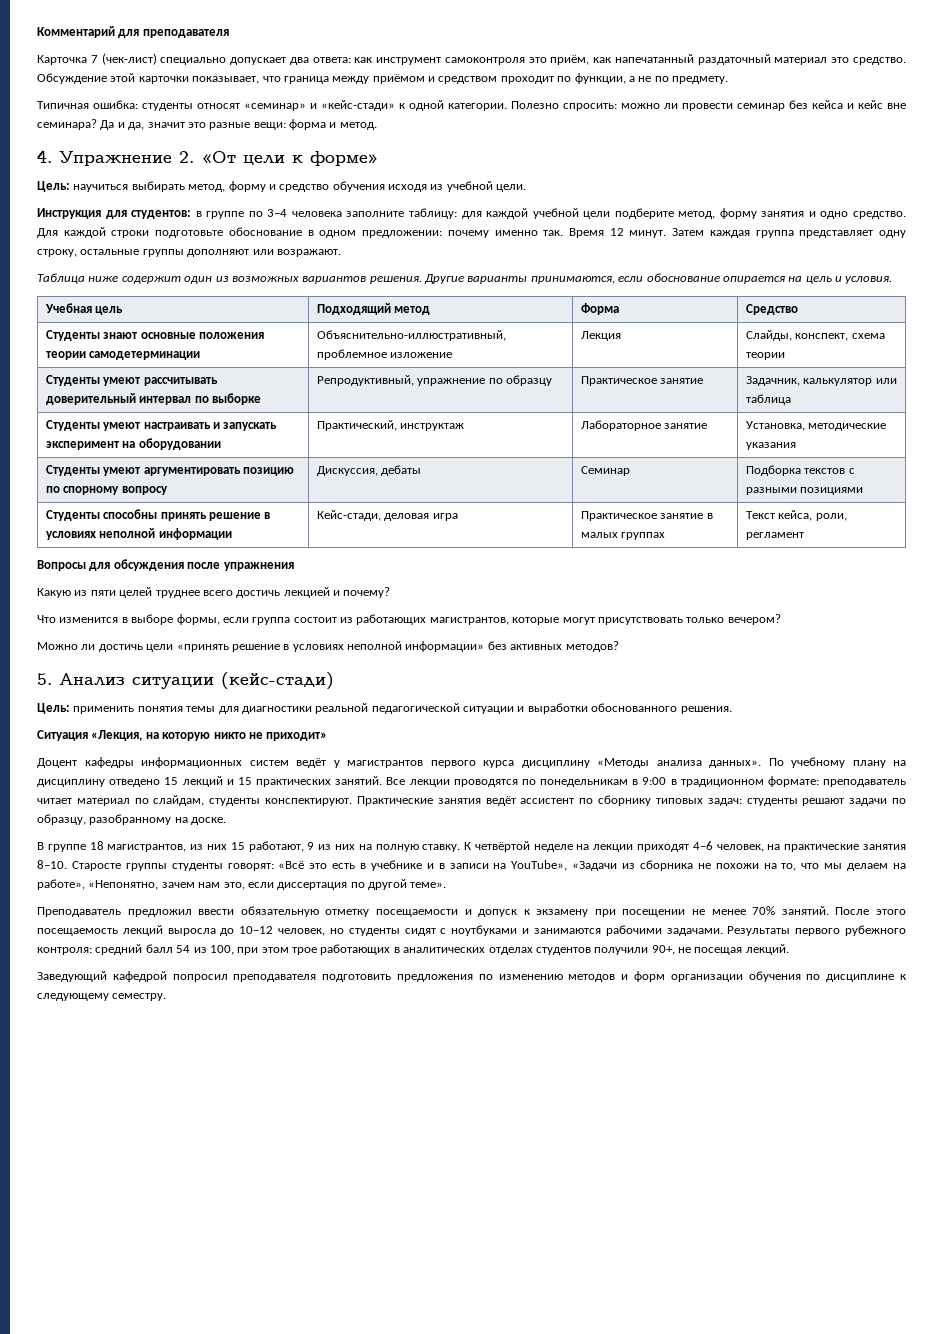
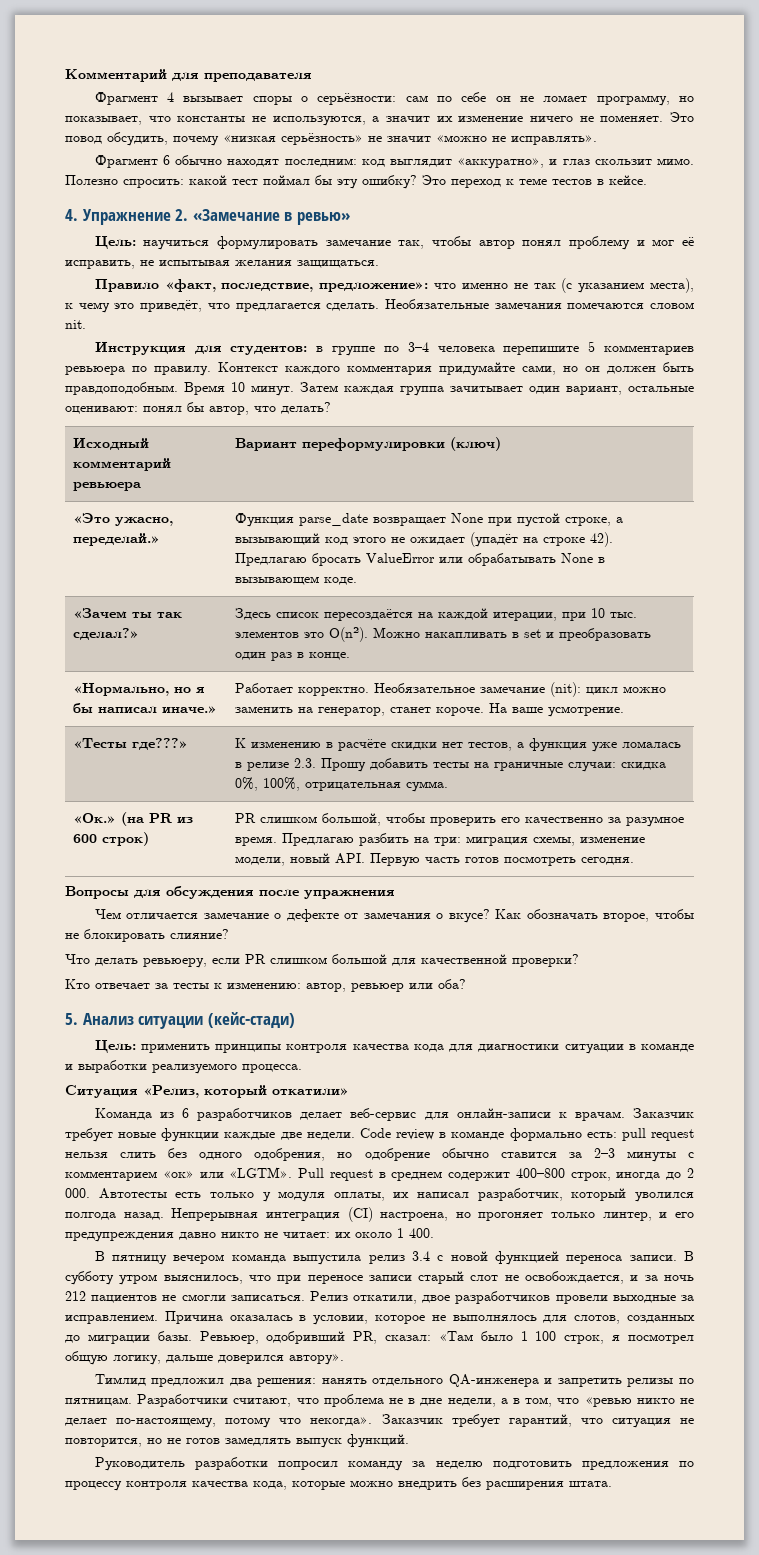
- Карточка 7 (чек-лист) специально допускает два ответа: как инструмент самоконтроля это приём, как напечатанный раздаточный материал это средство. Обсуждение этой карточки показывает, что граница между приёмом и средством проходит по функции, а не по предмету.
- Типичная ошибка: студенты относят «семинар» и «кейс-стади» к одной категории. Полезно спросить: можно ли провести семинар без кейса и кейс вне семинара? Да и да, значит это разные вещи: форма и метод.
- 4. Упражнение 2. «От цели к форме»
- Цель: научиться выбирать метод, форму и средство обучения исходя из учебной цели.
+ Фрагмент 4 вызывает споры о серьёзности: сам по себе он не ломает программу, но показывает, что константы не используются, а значит их изменение ничего не поменяет. Это повод обсудить, почему «низкая серьёзность» не значит «можно не исправлять».
+ Фрагмент 6 обычно находят последним: код выглядит «аккуратно», и глаз скользит мимо. Полезно спросить: какой тест поймал бы эту ошибку? Это переход к теме тестов в кейсе.
+ 4. Упражнение 2. «Замечание в ревью»
+ Цель: научиться формулировать замечание так, чтобы автор понял проблему и мог её исправить, не испытывая желания защищаться.
+ Правило «факт, последствие, предложение»: что именно не так (с указанием места), к чему это приведёт, что предлагается сделать. Необязательные замечания помечаются словом nit.
- Инструкция для студентов: в группе по 3–4 человека заполните таблицу: для каждой учебной цели подберите метод, форму занятия и одно средство. Для каждой строки подготовьте обоснование в одном предложении: почему именно так. Время 12 минут. Затем каждая группа представляет одну строку, остальные группы дополняют или возражают.
- Таблица ниже содержит один из возможных вариантов решения. Другие варианты принимаются, если обоснование опирается на цель и условия.
- Учебная цель | Подходящий метод | Форма | Средство
- Студенты знают основные положения теории самодетерминации | Объяснительно-иллюстративный, проблемное изложение | Лекция | Слайды, конспект, схема теории
- Студенты умеют рассчитывать доверительный интервал по выборке | Репродуктивный, упражнение по образцу | Практическое занятие | Задачник, калькулятор или таблица
- Студенты умеют настраивать и запускать эксперимент на оборудовании | Практический, инструктаж | Лабораторное занятие | Установка, методические указания
- Студенты умеют аргументировать позицию по спорному вопросу | Дискуссия, дебаты | Семинар | Подборка текстов с разными позициями
- Студенты способны принять решение в условиях неполной информации | Кейс-стади, деловая игра | Практическое занятие в малых группах | Текст кейса, роли, регламент
+ Инструкция для студентов: в группе по 3–4 человека перепишите 5 комментариев ревьюера по правилу. Контекст каждого комментария придумайте сами, но он должен быть правдоподобным. Время 10 минут. Затем каждая группа зачитывает один вариант, остальные оценивают: понял бы автор, что делать?
+ Исходный комментарий ревьюера | Вариант переформулировки (ключ)
+ «Это ужасно, переделай.» | Функция parse_date возвращает None при пустой строке, а вызывающий код этого не ожидает (упадёт на строке 42). Предлагаю бросать ValueError или обрабатывать None в вызывающем коде.
+ «Зачем ты так сделал?» | Здесь список пересоздаётся на каждой итерации, при 10 тыс. элементов это O(n²). Можно накапливать в set и преобразовать один раз в конце.
+ «Нормально, но я бы написал иначе.» | Работает корректно. Необязательное замечание (nit): цикл можно заменить на генератор, станет короче. На ваше усмотрение.
+ «Тесты где???» | К изменению в расчёте скидки нет тестов, а функция уже ломалась в релизе 2.3. Прошу добавить тесты на граничные случаи: скидка 0%, 100%, отрицательная сумма.
+ «Ок.» (на PR из 600 строк) | PR слишком большой, чтобы проверить его качественно за разумное время. Предлагаю разбить на три: миграция схемы, изменение модели, новый API. Первую часть готов посмотреть сегодня.
- Какую из пяти целей труднее всего достичь лекцией и почему?
- Что изменится в выборе формы, если группа состоит из работающих магистрантов, которые могут присутствовать только вечером?
- Можно ли достичь цели «принять решение в условиях неполной информации» без активных методов?
+ Чем отличается замечание о дефекте от замечания о вкусе? Как обозначать второе, чтобы не блокировать слияние?
+ Что делать ревьюеру, если PR слишком большой для качественной проверки?
+ Кто отвечает за тесты к изменению: автор, ревьюер или оба?
- Цель: применить понятия темы для диагностики реальной педагогической ситуации и выработки обоснованного решения.
- Ситуация «Лекция, на которую никто не приходит»
- Доцент кафедры информационных систем ведёт у магистрантов первого курса дисциплину «Методы анализа данных». По учебному плану на дисциплину отведено 15 лекций и 15 практических занятий. Все лекции проводятся по понедельникам в 9:00 в традиционном формате: преподаватель читает материал по слайдам, студенты конспектируют. Практические занятия ведёт ассистент по сборнику типовых задач: студенты решают задачи по образцу, разобранному на доске.
- В группе 18 магистрантов, из них 15 работают, 9 из них на полную ставку. К четвёртой неделе на лекции приходят 4–6 человек, на практические занятия 8–10. Старосте группы студенты говорят: «Всё это есть в учебнике и в записи на YouTube», «Задачи из сборника не похожи на то, что мы делаем на работе», «Непонятно, зачем нам это, если диссертация по другой теме».
- Преподаватель предложил ввести обязательную отметку посещаемости и допуск к экзамену при посещении не менее 70% занятий. После этого посещаемость лекций выросла до 10–12 человек, но студенты сидят с ноутбуками и занимаются рабочими задачами. Результаты первого рубежного контроля: средний балл 54 из 100, при этом трое работающих в аналитических отделах студентов получили 90+, не посещая лекций.
- Заведующий кафедрой попросил преподавателя подготовить предложения по изменению методов и форм организации обучения по дисциплине к следующему семестру.
+ Цель: применить принципы контроля качества кода для диагностики ситуации в команде и выработки реализуемого процесса.
+ Ситуация «Релиз, который откатили»
+ Команда из 6 разработчиков делает веб-сервис для онлайн-записи к врачам. Заказчик требует новые функции каждые две недели. Code review в команде формально есть: pull request нельзя слить без одного одобрения, но одобрение обычно ставится за 2–3 минуты с комментарием «ок» или «LGTM». Pull request в среднем содержит 400–800 строк, иногда до 2 000. Автотесты есть только у модуля оплаты, их написал разработчик, который уволился полгода назад. Непрерывная интеграция (CI) настроена, но прогоняет только линтер, и его предупреждения давно никто не читает: их около 1 400.
+ В пятницу вечером команда выпустила релиз 3.4 с новой функцией переноса записи. В субботу утром выяснилось, что при переносе записи старый слот не освобождается, и за ночь 212 пациентов не смогли записаться. Релиз откатили, двое разработчиков провели выходные за исправлением. Причина оказалась в условии, которое не выполнялось для слотов, созданных до миграции базы. Ревьюер, одобривший PR, сказал: «Там было 1 100 строк, я посмотрел общую логику, дальше доверился автору».
+ Тимлид предложил два решения: нанять отдельного QA-инженера и запретить релизы по пятницам. Разработчики считают, что проблема не в дне недели, а в том, что «ревью никто не делает по-настоящему, потому что некогда». Заказчик требует гарантий, что ситуация не повторится, но не готов замедлять выпуск функций.
+ Руководитель разработки попросил команду за неделю подготовить предложения по процессу контроля качества кода, которые можно внедрить без расширения штата.

